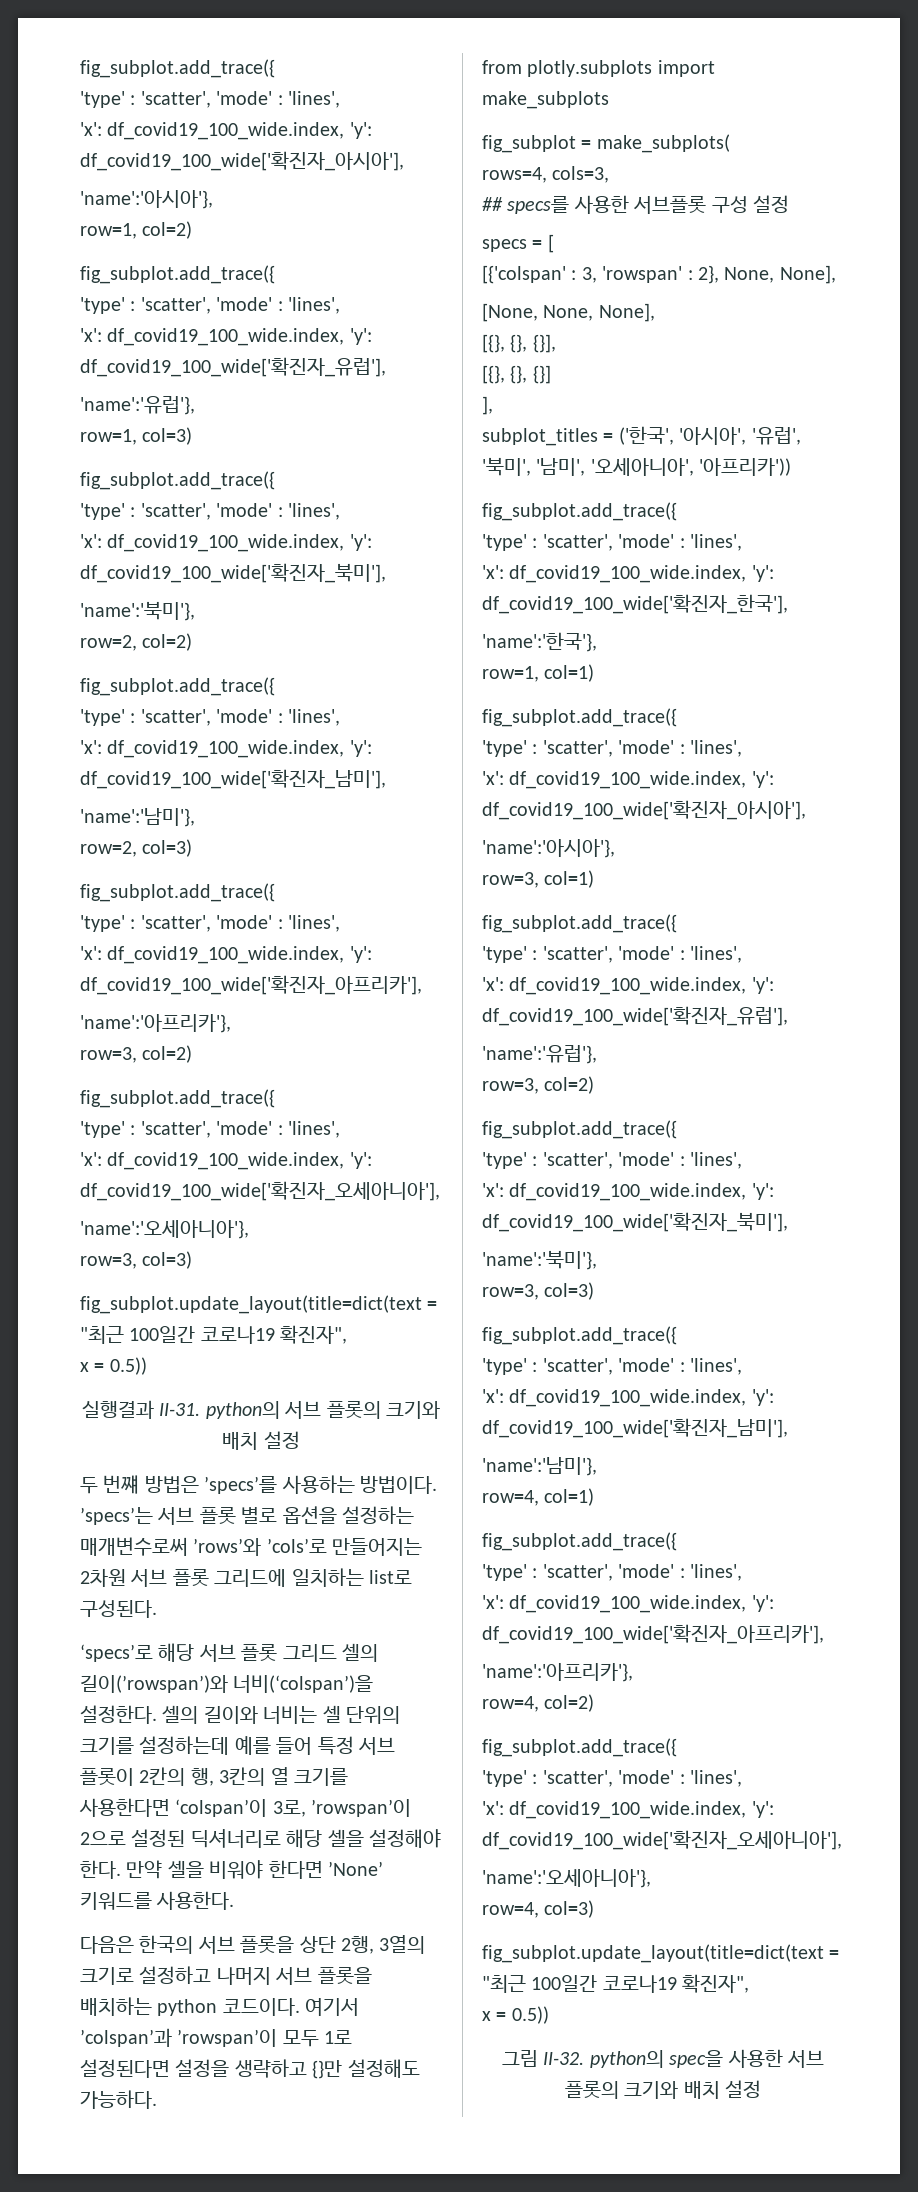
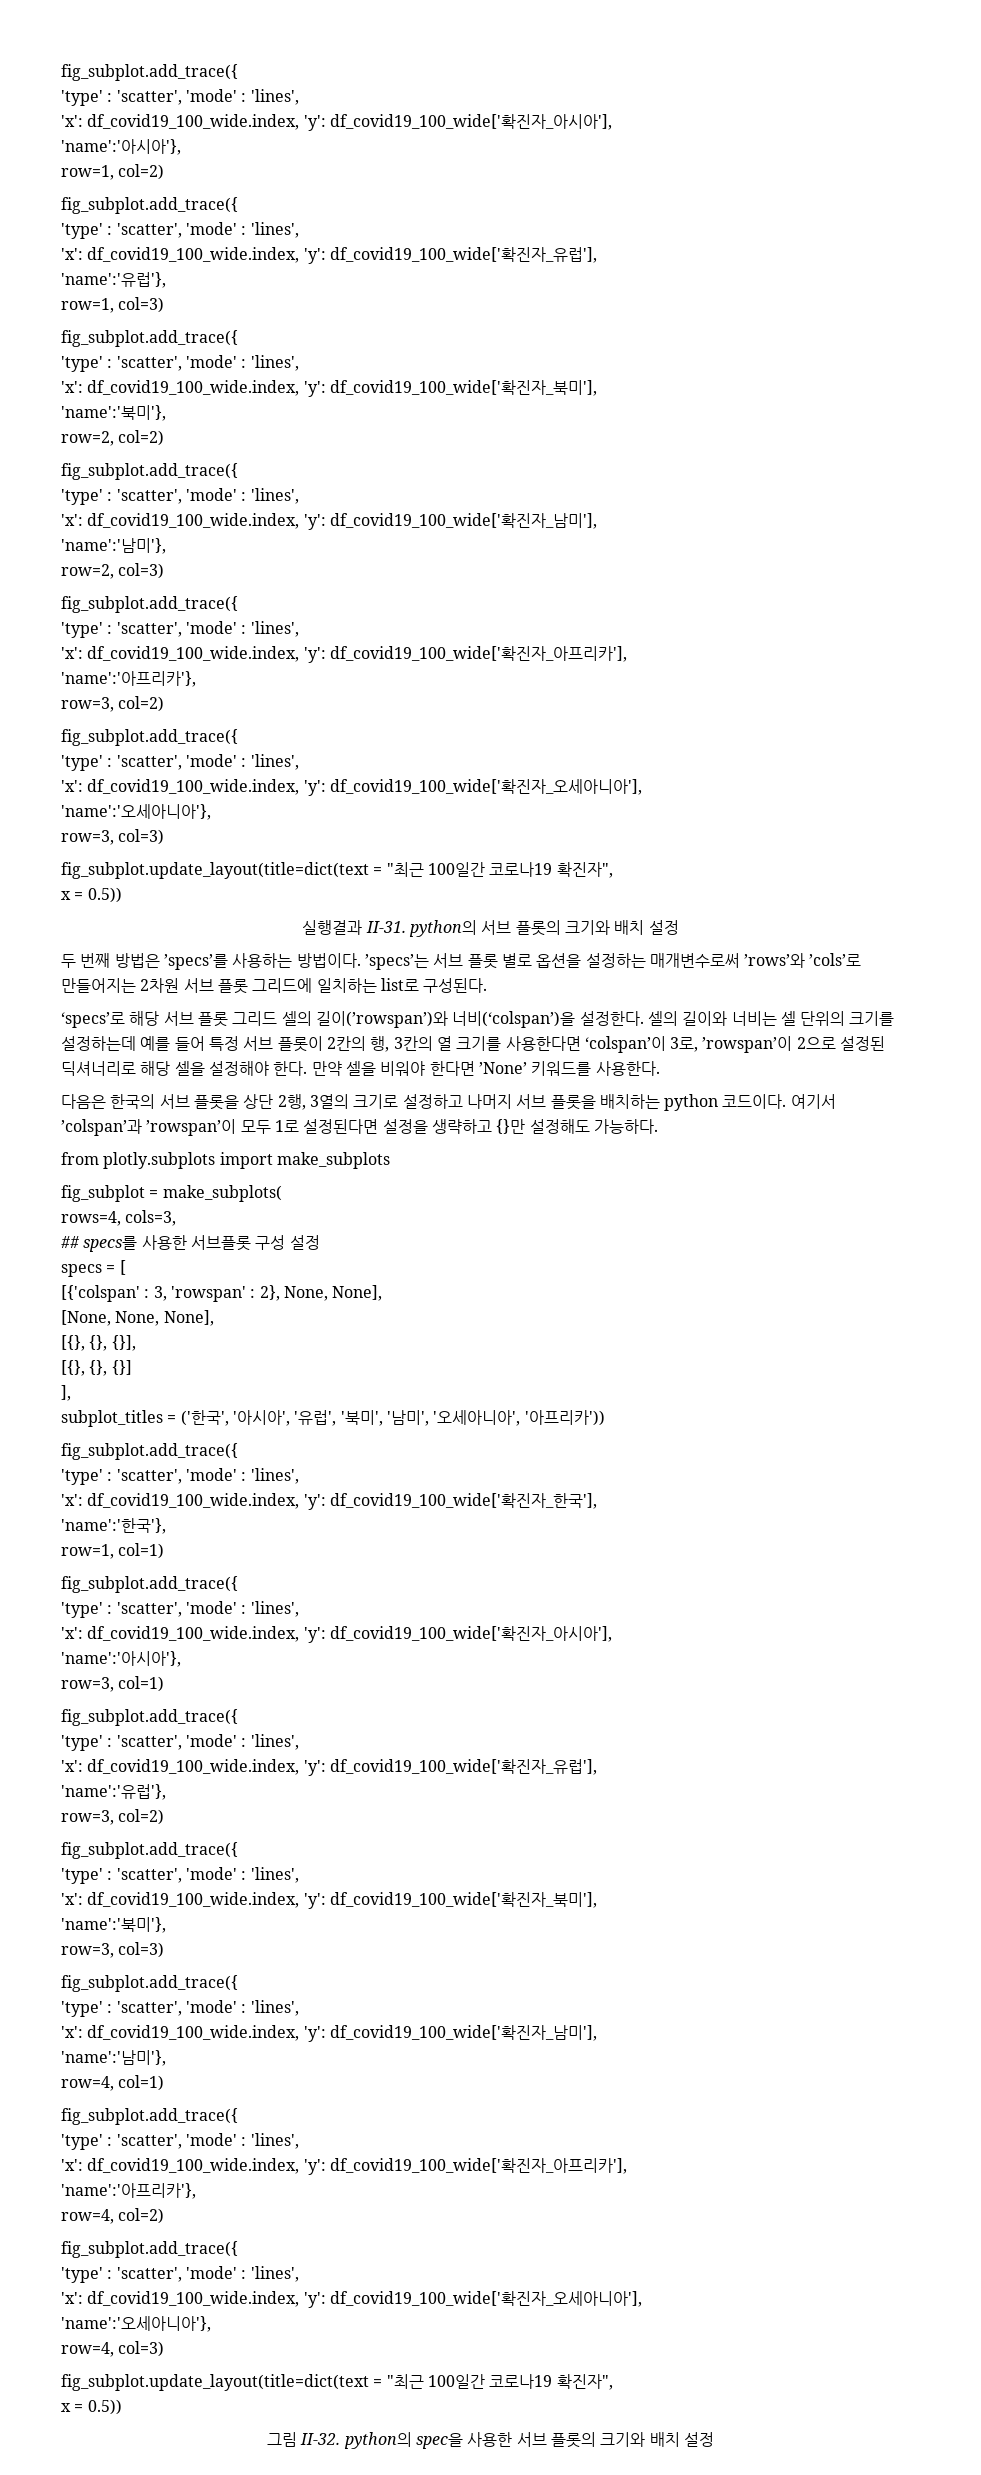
- 두 번쨰 방법은 ’specs’를 사용하는 방법이다. ’specs’는 서브 플롯 별로 옵션을 설정하는 매개변수로써 ’rows’와 ’cols’로 만들어지는 2차원 서브 플롯 그리드에 일치하는 list로 구성된다.
+ 두 번째 방법은 ’specs’를 사용하는 방법이다. ’specs’는 서브 플롯 별로 옵션을 설정하는 매개변수로써 ’rows’와 ’cols’로 만들어지는 2차원 서브 플롯 그리드에 일치하는 list로 구성된다.

